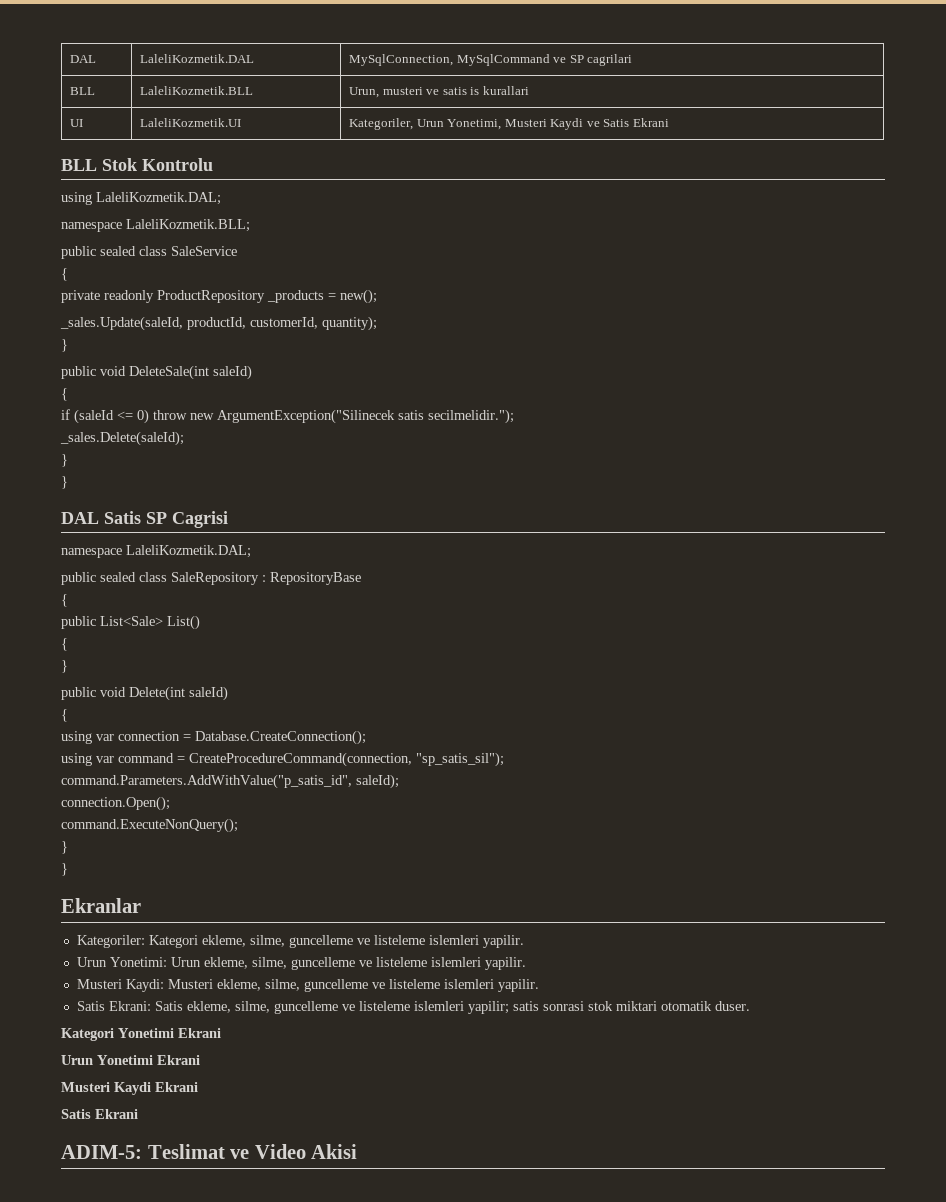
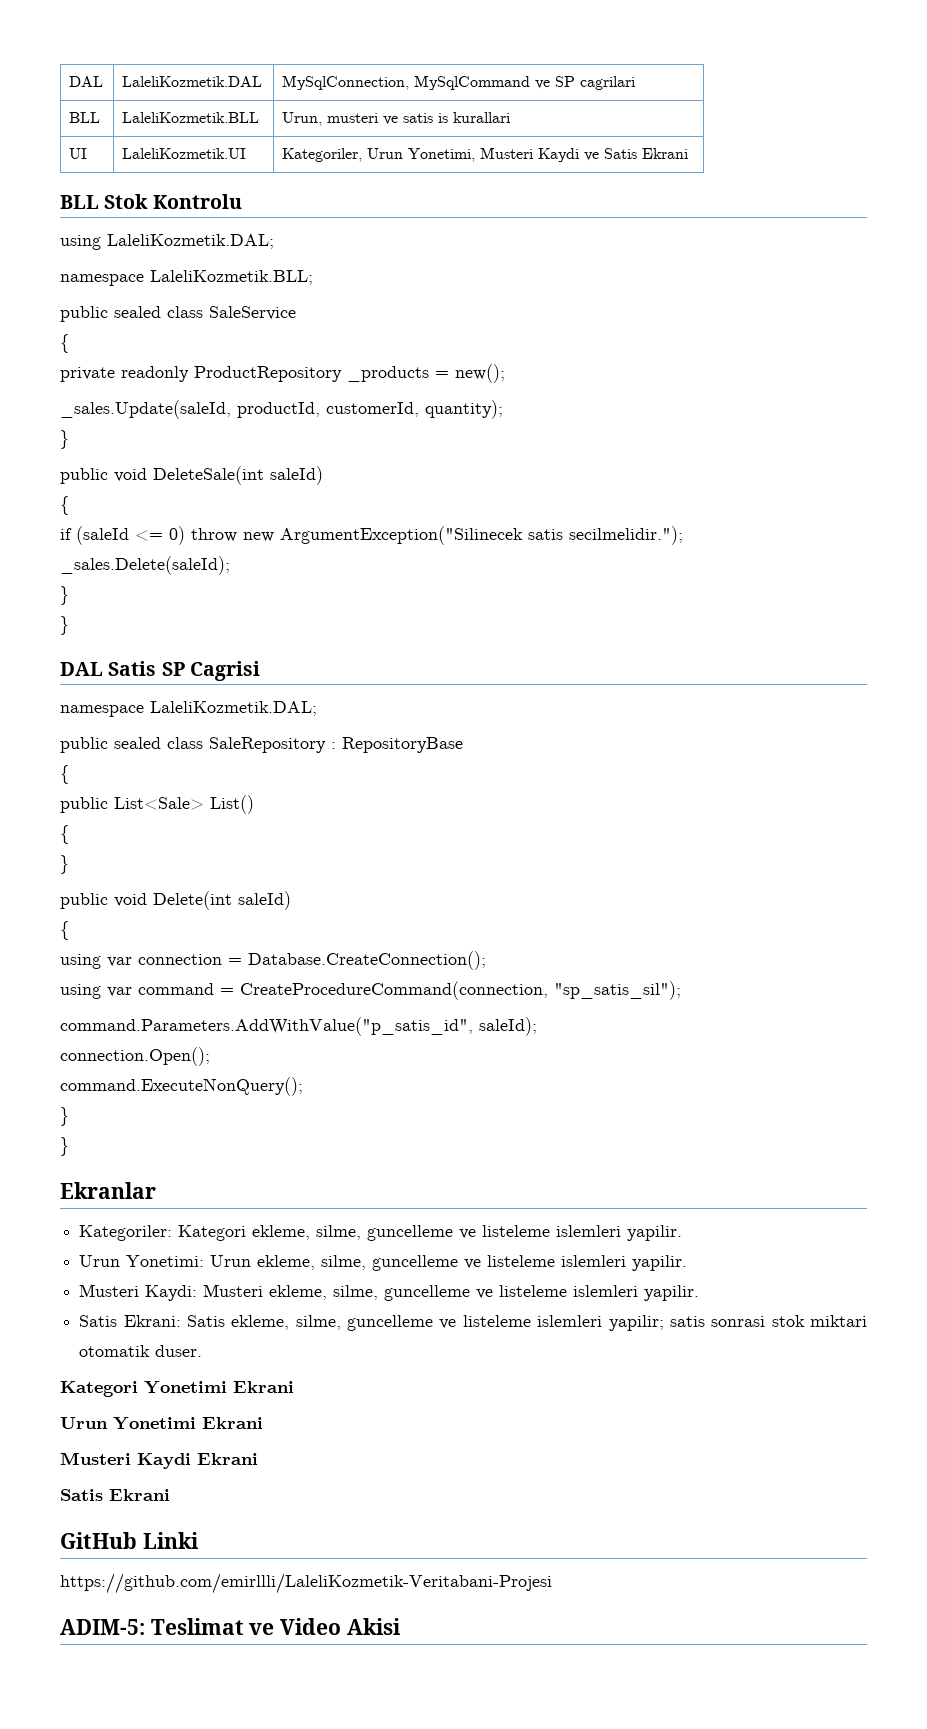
+ GitHub Linki
+ https://github.com/emirllli/LaleliKozmetik-Veritabani-Projesi

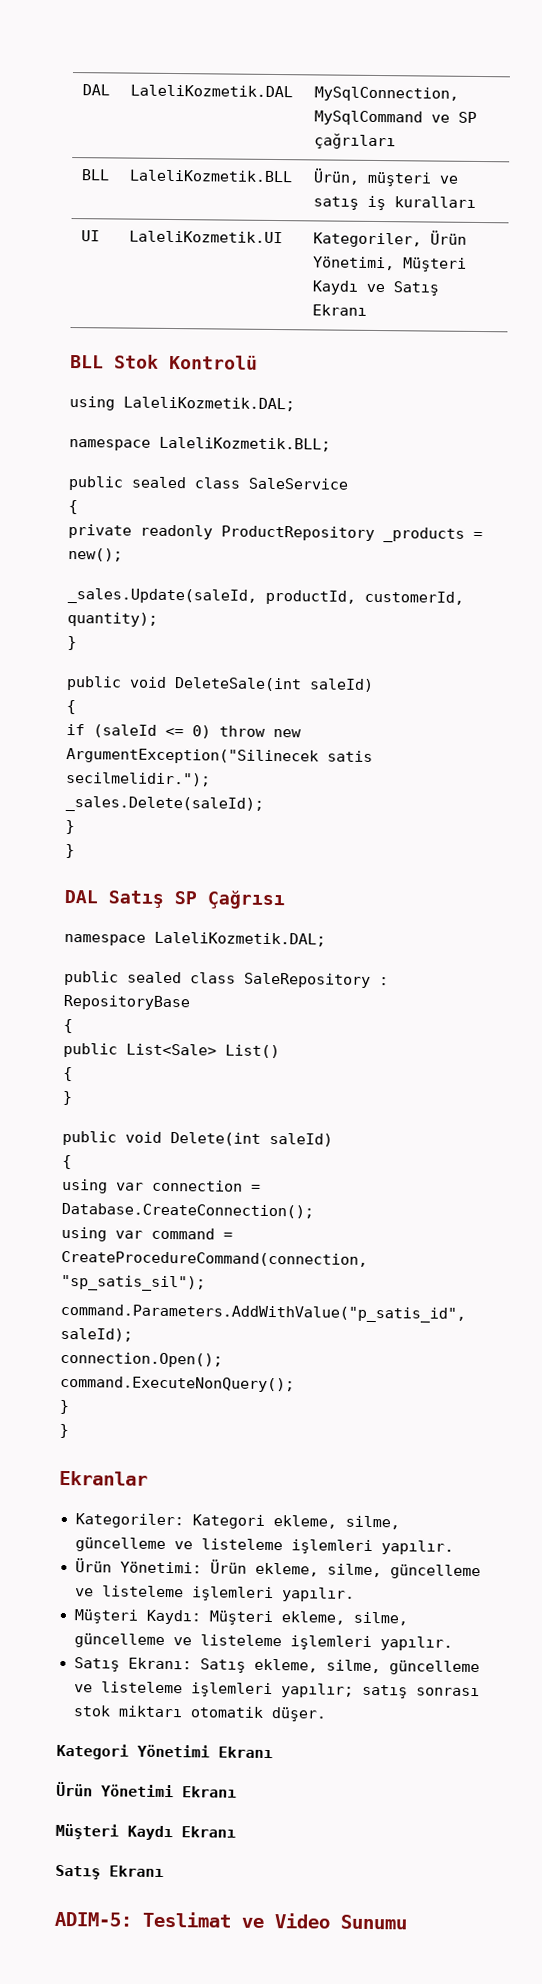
- DAL | LaleliKozmetik.DAL | MySqlConnection, MySqlCommand ve SP cagrilari
+ DAL | LaleliKozmetik.DAL | MySqlConnection, MySqlCommand ve SP çağrıları
- BLL | LaleliKozmetik.BLL | Urun, musteri ve satis is kurallari
- UI | LaleliKozmetik.UI | Kategoriler, Urun Yonetimi, Musteri Kaydi ve Satis Ekrani
+ BLL | LaleliKozmetik.BLL | Ürün, müşteri ve satış iş kuralları
+ UI | LaleliKozmetik.UI | Kategoriler, Ürün Yönetimi, Müşteri Kaydı ve Satış Ekranı
- BLL Stok Kontrolu
+ BLL Stok Kontrolü
- DAL Satis SP Cagrisi
+ DAL Satış SP Çağrısı
- Kategoriler: Kategori ekleme, silme, guncelleme ve listeleme islemleri yapilir.
- Urun Yonetimi: Urun ekleme, silme, guncelleme ve listeleme islemleri yapilir.
- Musteri Kaydi: Musteri ekleme, silme, guncelleme ve listeleme islemleri yapilir.
- Satis Ekrani: Satis ekleme, silme, guncelleme ve listeleme islemleri yapilir; satis sonrasi stok miktari otomatik duser.
- Kategori Yonetimi Ekrani
- Urun Yonetimi Ekrani
- Musteri Kaydi Ekrani
- Satis Ekrani
- GitHub Linki
- https://github.com/emirllli/LaleliKozmetik-Veritabani-Projesi
+ Kategoriler: Kategori ekleme, silme, güncelleme ve listeleme işlemleri yapılır.
+ Ürün Yönetimi: Ürün ekleme, silme, güncelleme ve listeleme işlemleri yapılır.
+ Müşteri Kaydı: Müşteri ekleme, silme, güncelleme ve listeleme işlemleri yapılır.
+ Satış Ekranı: Satış ekleme, silme, güncelleme ve listeleme işlemleri yapılır; satış sonrası stok miktarı otomatik düşer.
+ Kategori Yönetimi Ekranı
+ Ürün Yönetimi Ekranı
+ Müşteri Kaydı Ekranı
+ Satış Ekranı
- ADIM-5: Teslimat ve Video Akisi
+ ADIM-5: Teslimat ve Video Sunumu

